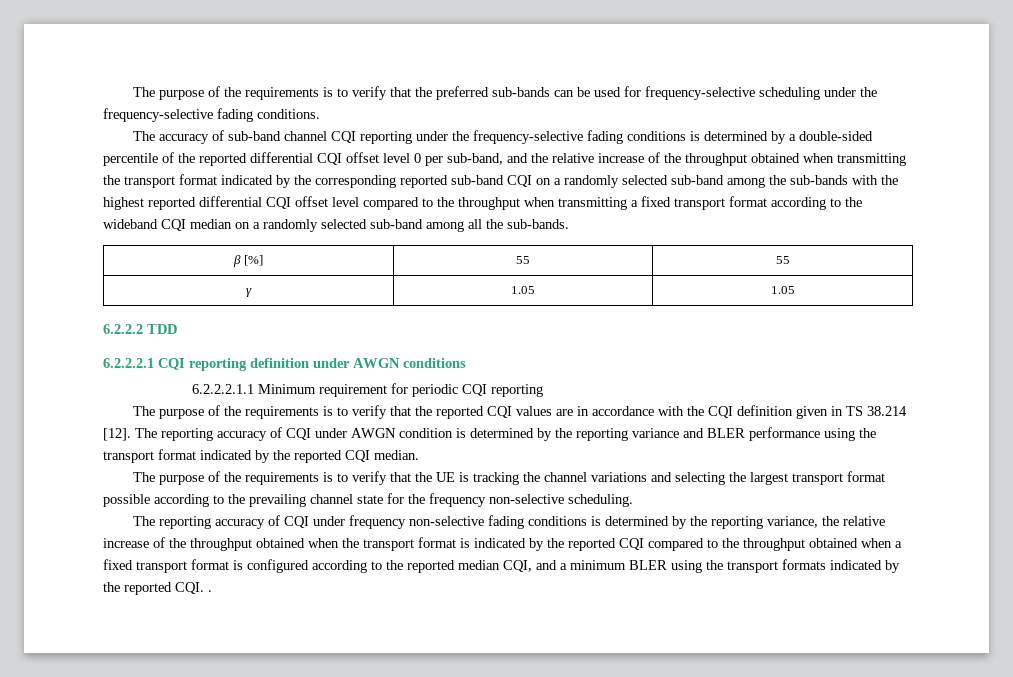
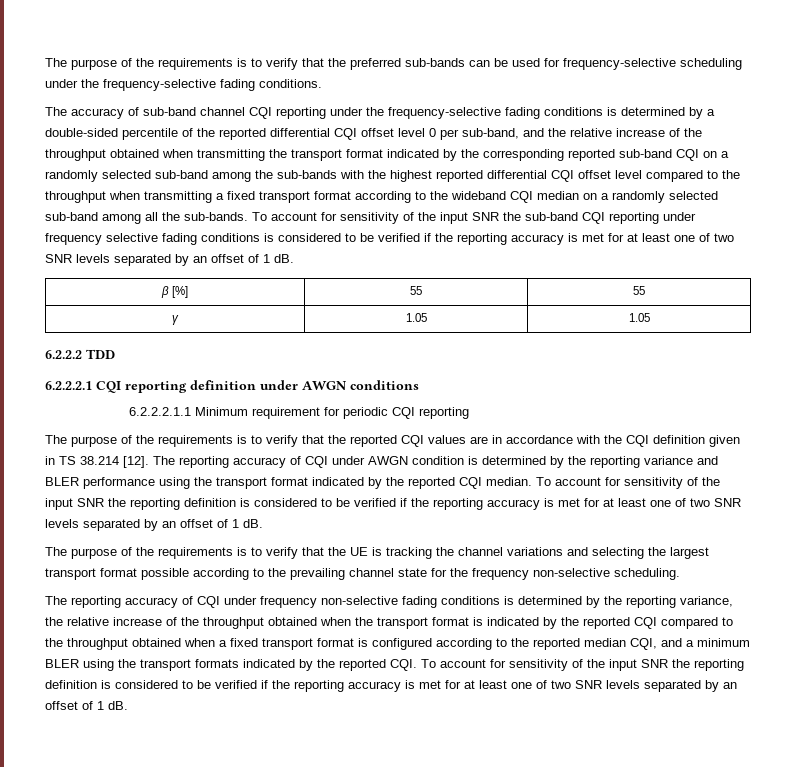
+ To account for sensitivity of the input SNR the sub-band CQI reporting under frequency selective fading conditions is considered to be verified if the reporting accuracy is met for at least one of two SNR levels separated by an offset of 1 dB.
- The reporting accuracy of CQI under AWGN condition is determined by the reporting variance and BLER performance using the transport format indicated by the reported CQI median.
+ The reporting accuracy of CQI under AWGN condition is determined by the reporting variance and BLER performance using the transport format indicated by the reported CQI median. To account for sensitivity of the input SNR the reporting definition is considered to be verified if the reporting accuracy is met for at least one of two SNR levels separated by an offset of 1 dB.
- The reporting accuracy of CQI under frequency non-selective fading conditions is determined by the reporting variance, the relative increase of the throughput obtained when the transport format is indicated by the reported CQI compared to the throughput obtained when a fixed transport format is configured according to the reported median CQI, and a minimum BLER using the transport formats indicated by the reported CQI. .
+ The reporting accuracy of CQI under frequency non-selective fading conditions is determined by the reporting variance, the relative increase of the throughput obtained when the transport format is indicated by the reported CQI compared to the throughput obtained when a fixed transport format is configured according to the reported median CQI, and a minimum BLER using the transport formats indicated by the reported CQI. To account for sensitivity of the input SNR the reporting definition is considered to be verified if the reporting accuracy is met for at least one of two SNR levels separated by an offset of 1 dB.

